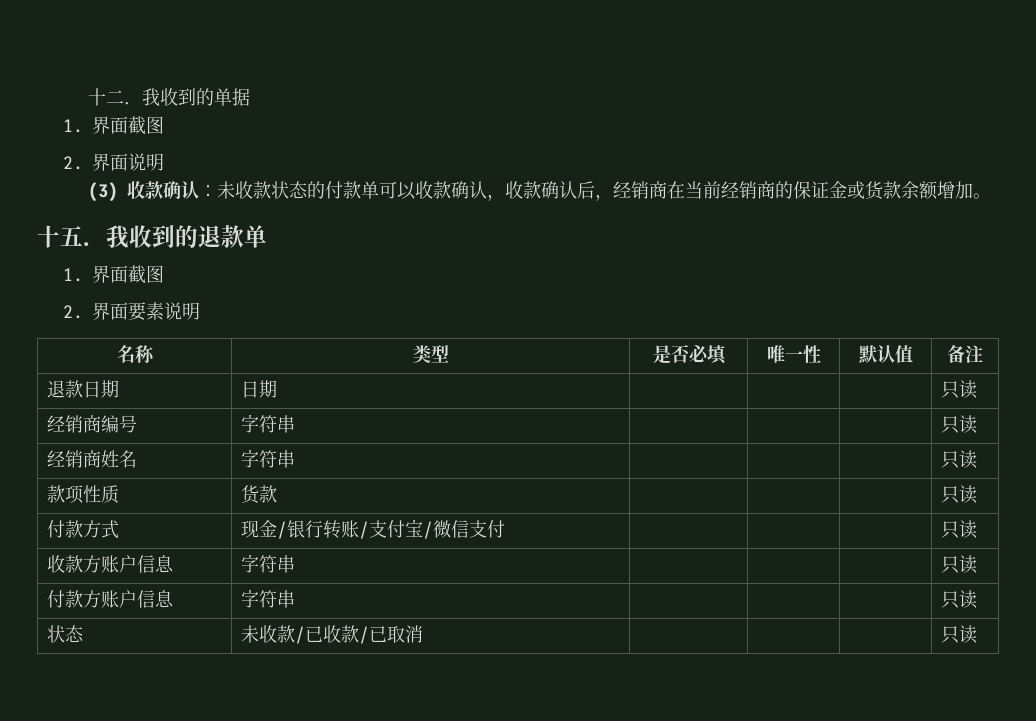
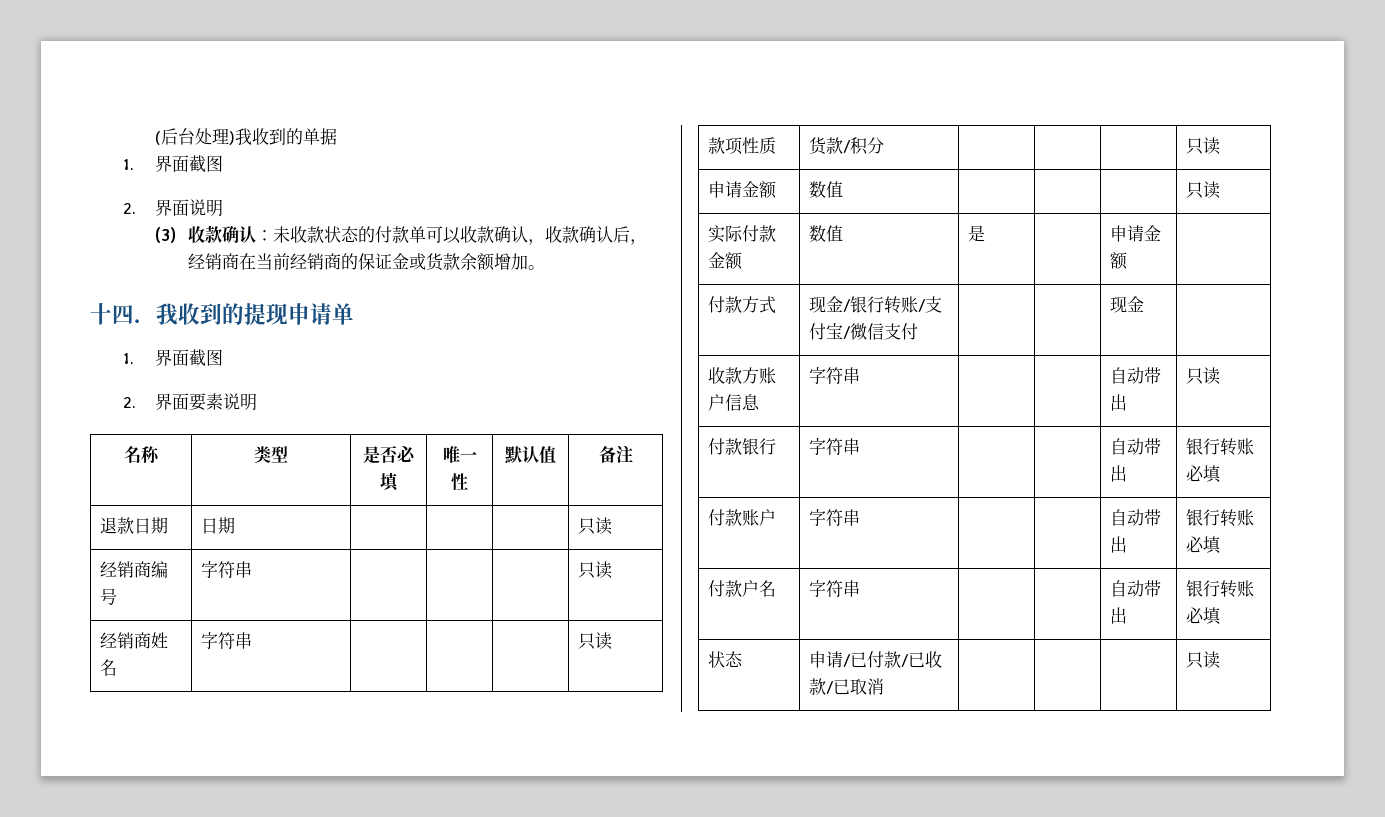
- 十二．我收到的单据
+ (后台处理)我收到的单据
- 十五．我收到的退款单
+ 十四．我收到的提现申请单
- 款项性质 | 货款 | | | | 只读
+ 款项性质 | 货款/积分 | | | | 只读
+ 申请金额 | 数值 | | | | 只读
+ 实际付款金额 | 数值 | 是 | | 申请金额 |
- 付款方式 | 现金/银行转账/支付宝/微信支付 | | | | 只读
+ 付款方式 | 现金/银行转账/支付宝/微信支付 | | | 现金 |
- 收款方账户信息 | 字符串 | | | | 只读
- 付款方账户信息 | 字符串 | | | | 只读
- 状态 | 未收款/已收款/已取消 | | | | 只读
+ 收款方账户信息 | 字符串 | | | 自动带出 | 只读
+ 付款银行 | 字符串 | | | 自动带出 | 银行转账必填
+ 付款账户 | 字符串 | | | 自动带出 | 银行转账必填
+ 付款户名 | 字符串 | | | 自动带出 | 银行转账必填
+ 状态 | 申请/已付款/已收款/已取消 | | | | 只读

